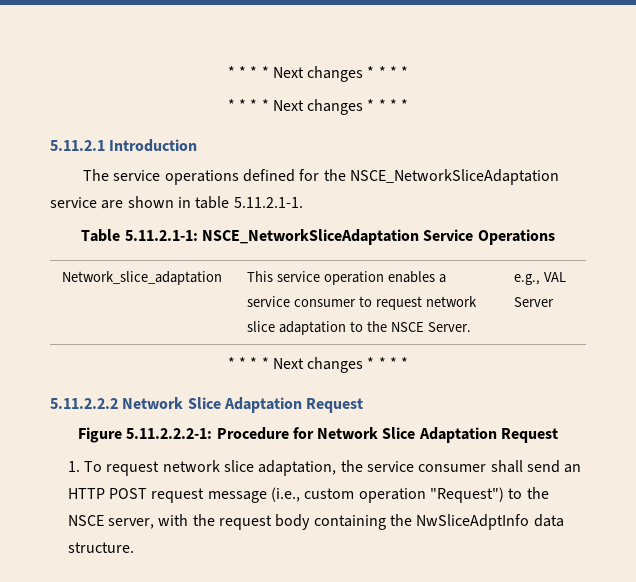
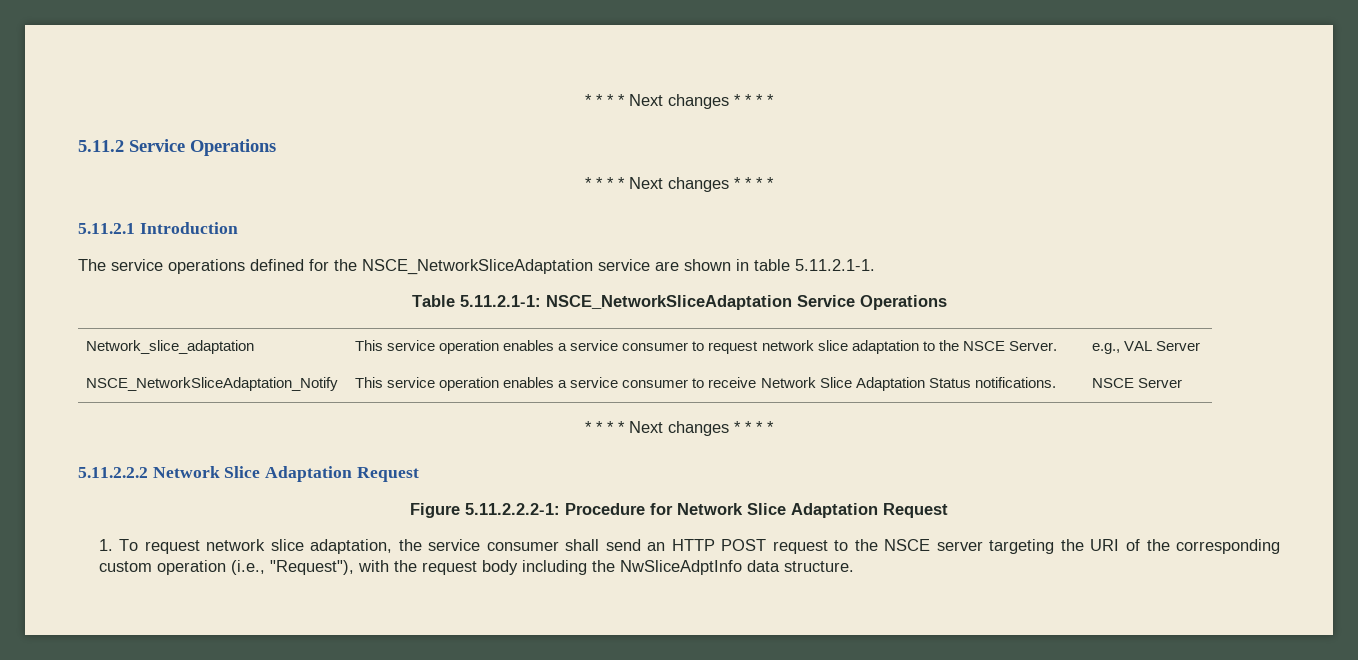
+ 5.11.2 Service Operations
+ NSCE_NetworkSliceAdaptation_Notify | This service operation enables a service consumer to receive Network Slice Adaptation Status notifications. | NSCE Server
- 1. To request network slice adaptation, the service consumer shall send an HTTP POST request message (i.e., custom operation "Request") to the NSCE server, with the request body containing the NwSliceAdptInfo data structure.
+ 1. To request network slice adaptation, the service consumer shall send an HTTP POST request to the NSCE server targeting the URI of the corresponding custom operation (i.e., "Request"), with the request body including the NwSliceAdptInfo data structure.

